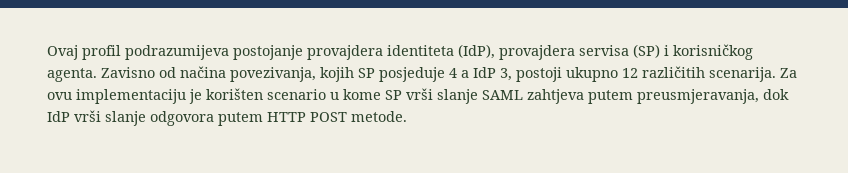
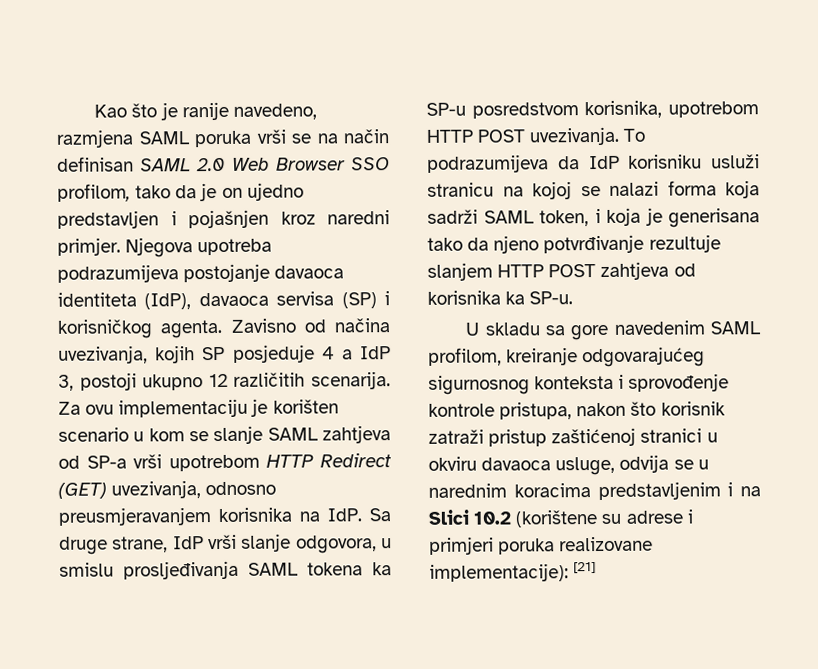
- Ovaj profil podrazumijeva postojanje provajdera identiteta (IdP), provajdera servisa (SP) i korisničkog agenta.
+ Kao što je ranije navedeno, razmjena SAML poruka vrši se na način definisan SAML 2.0 Web Browser SSO profilom, tako da je on ujedno predstavljen i pojašnjen kroz naredni primjer. Njegova upotreba podrazumijeva postojanje davaoca identiteta (IdP), davaoca servisa (SP) i korisničkog agenta.
- Zavisno od načina povezivanja, kojih SP posjeduje 4 a IdP 3, postoji ukupno 12 različitih scenarija.
+ Zavisno od načina uvezivanja, kojih SP posjeduje 4 a IdP 3, postoji ukupno 12 različitih scenarija.
- Za ovu implementaciju je korišten scenario u kome SP vrši slanje SAML zahtjeva putem preusmjeravanja, dok IdP vrši slanje odgovora putem HTTP POST metode.
+ Za ovu implementaciju je korišten scenario u kom se slanje SAML zahtjeva od SP-a vrši upotrebom HTTP Redirect (GET) uvezivanja, odnosno preusmjeravanjem korisnika na IdP. Sa druge strane, IdP vrši slanje odgovora, u smislu prosljeđivanja SAML tokena ka SP-u posredstvom korisnika, upotrebom HTTP POST uvezivanja. To podrazumijeva da IdP korisniku usluži stranicu na kojoj se nalazi forma koja sadrži SAML token, i koja je generisana tako da njeno potvrđivanje rezultuje slanjem HTTP POST zahtjeva od korisnika ka SP-u.
+ U skladu sa gore navedenim SAML profilom, kreiranje odgovarajućeg sigurnosnog konteksta i sprovođenje kontrole pristupa, nakon što korisnik zatraži pristup zaštićenoj stranici u okviru davaoca usluge, odvija se u narednim koracima predstavljenim i na Slici 10.2 (korištene su adrese i primjeri poruka realizovane implementacije): [21]

